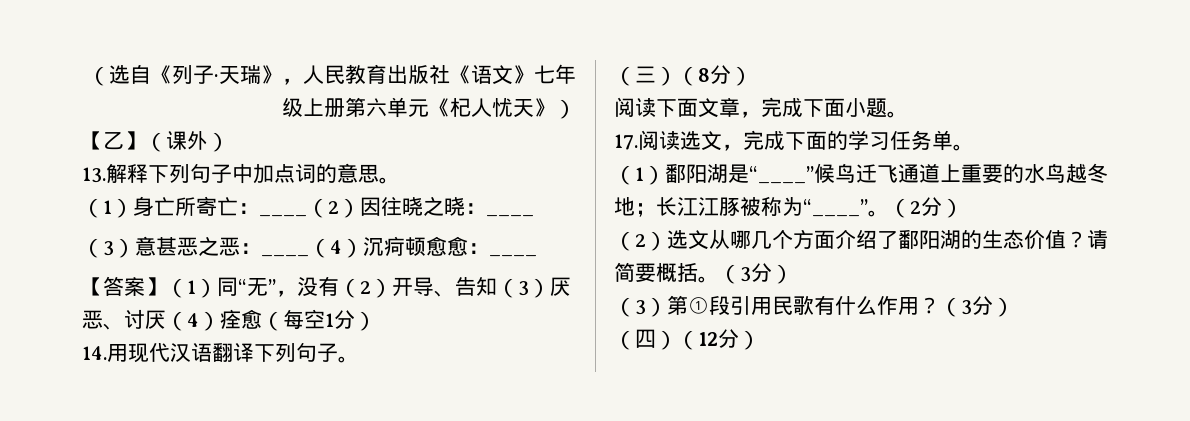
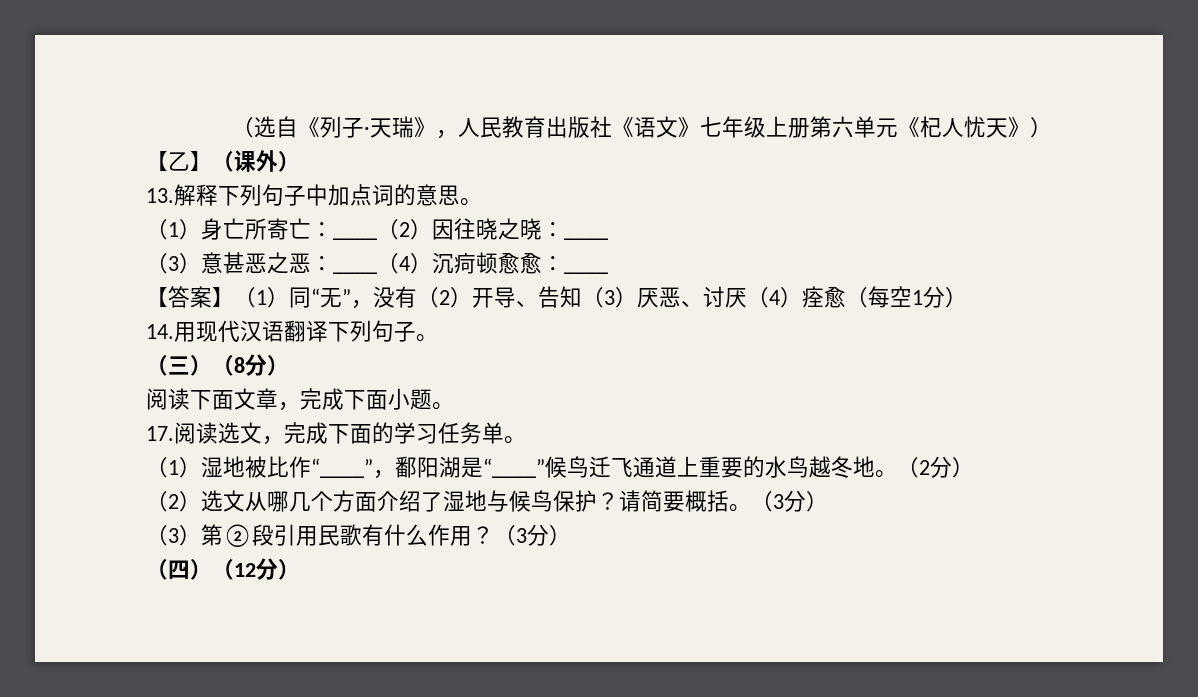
- （1）鄱阳湖是“____”候鸟迁飞通道上重要的水鸟越冬地；长江江豚被称为“____”。
+ （1）湿地被比作“____”，鄱阳湖是“____”候鸟迁飞通道上重要的水鸟越冬地。
- （2）选文从哪几个方面介绍了鄱阳湖的生态价值？
+ （2）选文从哪几个方面介绍了湿地与候鸟保护？
- （3）第①段引用民歌有什么作用？
+ （3）第②段引用民歌有什么作用？

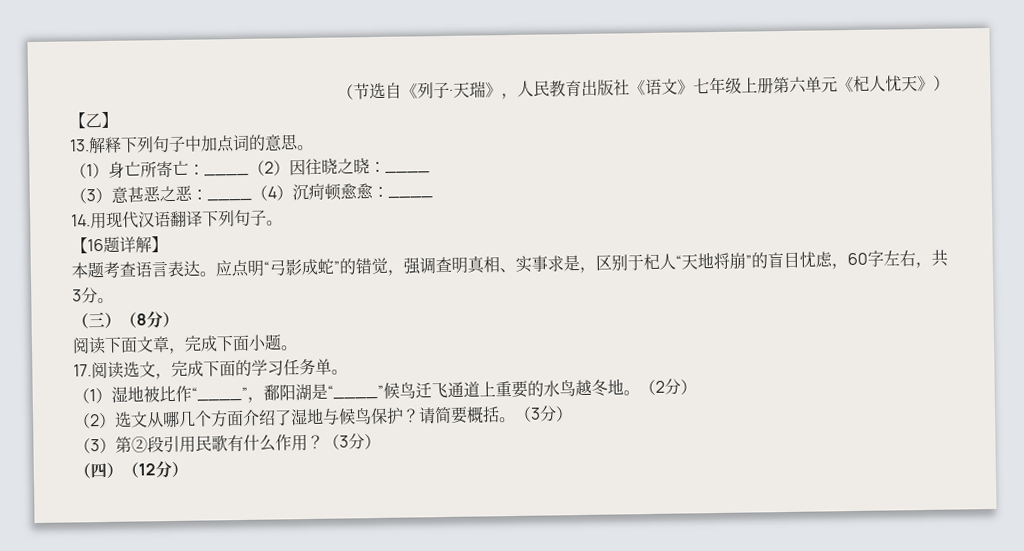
- （选自《列子·天瑞》，人民教育出版社《语文》七年级上册第六单元《杞人忧天》）
+ （节选自《列子·天瑞》，人民教育出版社《语文》七年级上册第六单元《杞人忧天》）
- 【乙】（课外）
+ 【乙】
- 【答案】（1）同“无”，没有（2）开导、告知（3）厌恶、讨厌（4）痊愈（每空1分）
+ 【16题详解】
+ 本题考查语言表达。应点明“弓影成蛇”的错觉，强调查明真相、实事求是，区别于杞人“天地将崩”的盲目忧虑，60字左右，共3分。

